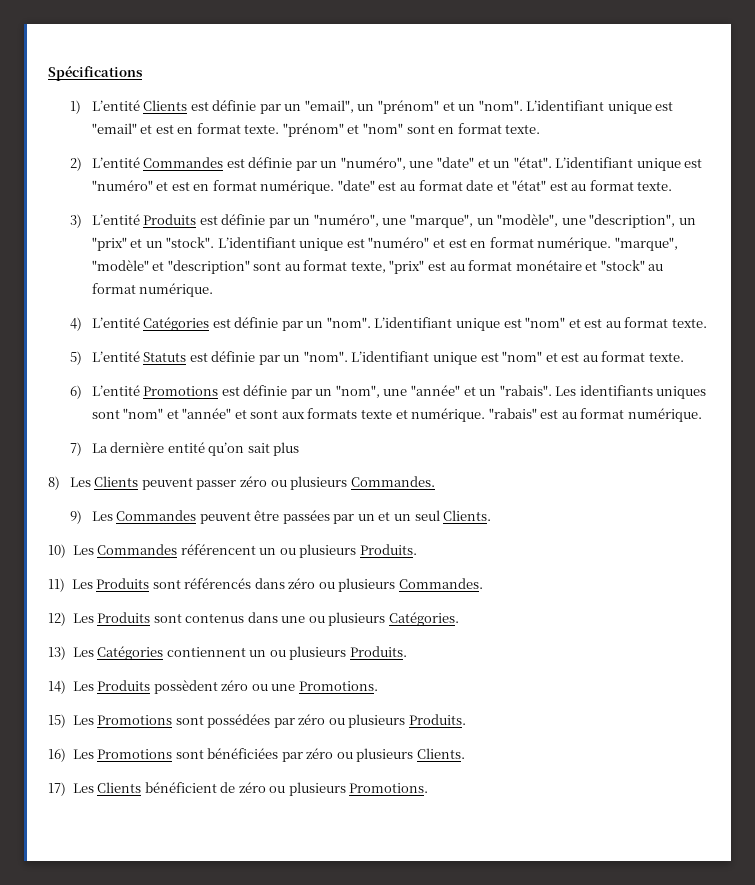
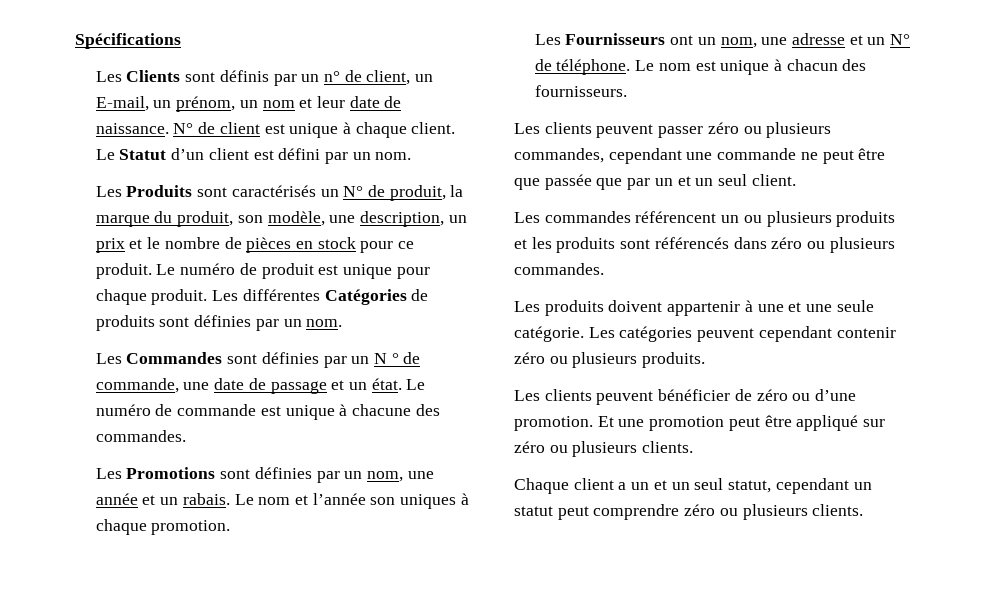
- 1) L’entité Clients est définie par un "email", un "prénom" et un "nom". L’identifiant unique est "email" et est en format texte. "prénom" et "nom" sont en format texte.
- 2) L’entité Commandes est définie par un "numéro", une "date" et un "état". L’identifiant unique est "numéro" et est en format numérique. "date" est au format date et "état" est au format texte.
- 3) L’entité Produits est définie par un "numéro", une "marque", un "modèle", une "description", un "prix" et un "stock". L’identifiant unique est "numéro" et est en format numérique. "marque", "modèle" et "description" sont au format texte, "prix" est au format monétaire et "stock" au format numérique.
- 4) L’entité Catégories est définie par un "nom". L’identifiant unique est "nom" et est au format texte.
- 5) L’entité Statuts est définie par un "nom". L’identifiant unique est "nom" et est au format texte.
- 6) L’entité Promotions est définie par un "nom", une "année" et un "rabais". Les identifiants uniques sont "nom" et "année" et sont aux formats texte et numérique. "rabais" est au format numérique.
- 7) La dernière entité qu’on sait plus
- 8) Les Clients peuvent passer zéro ou plusieurs Commandes.
- 9) Les Commandes peuvent être passées par un et un seul Clients.
- 10) Les Commandes référencent un ou plusieurs Produits.
- 11) Les Produits sont référencés dans zéro ou plusieurs Commandes.
- 12) Les Produits sont contenus dans une ou plusieurs Catégories.
- 13) Les Catégories contiennent un ou plusieurs Produits.
- 14) Les Produits possèdent zéro ou une Promotions.
- 15) Les Promotions sont possédées par zéro ou plusieurs Produits.
- 16) Les Promotions sont bénéficiées par zéro ou plusieurs Clients.
- 17) Les Clients bénéficient de zéro ou plusieurs Promotions.
+ Les Clients sont définis par un n° de client, un E-mail, un prénom, un nom et leur date de naissance. N° de client est unique à chaque client. Le Statut d’un client est défini par un nom.
+ Les Produits sont caractérisés un N° de produit, la marque du produit, son modèle, une description, un prix et le nombre de pièces en stock pour ce produit. Le numéro de produit est unique pour chaque produit. Les différentes Catégories de produits sont définies par un nom.
+ Les Commandes sont définies par un N ° de commande, une date de passage et un état. Le numéro de commande est unique à chacune des commandes.
+ Les Promotions sont définies par un nom, une année et un rabais. Le nom et l’année son uniques à chaque promotion.
+ Les Fournisseurs ont un nom, une adresse et un N° de téléphone. Le nom est unique à chacun des fournisseurs.
+ Les clients peuvent passer zéro ou plusieurs commandes, cependant une commande ne peut être que passée que par un et un seul client.
+ Les commandes référencent un ou plusieurs produits et les produits sont référencés dans zéro ou plusieurs commandes.
+ Les produits doivent appartenir à une et une seule catégorie. Les catégories peuvent cependant contenir zéro ou plusieurs produits.
+ Les clients peuvent bénéficier de zéro ou d’une promotion. Et une promotion peut être appliqué sur zéro ou plusieurs clients.
+ Chaque client a un et un seul statut, cependant un statut peut comprendre zéro ou plusieurs clients.

